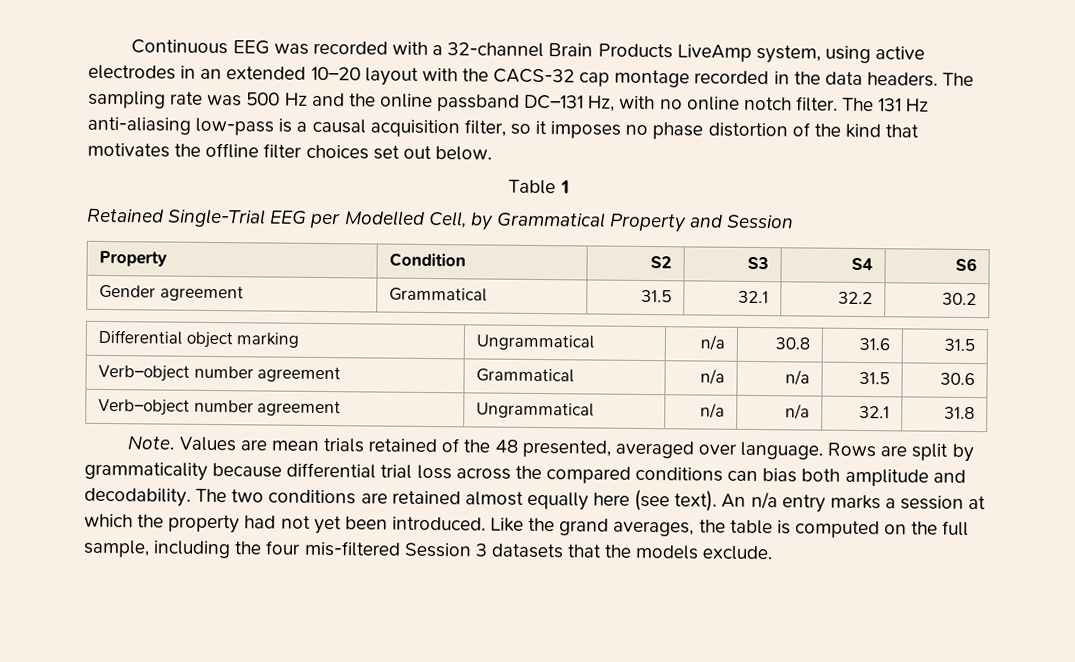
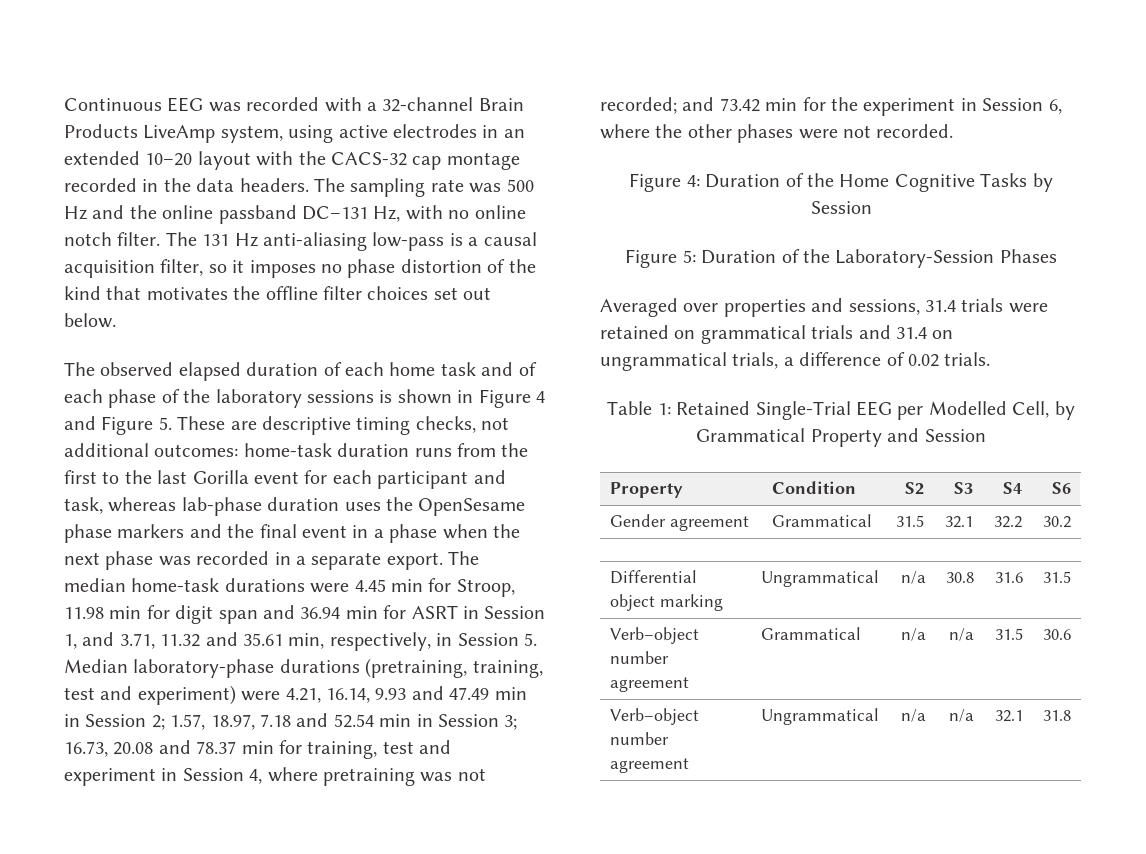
+ The observed elapsed duration of each home task and of each phase of the laboratory sessions is shown in Figure 4 and Figure 5. These are descriptive timing checks, not additional outcomes: home-task duration runs from the first to the last Gorilla event for each participant and task, whereas lab-phase duration uses the OpenSesame phase markers and the final event in a phase when the next phase was recorded in a separate export. The median home-task durations were 4.45 min for Stroop, 11.98 min for digit span and 36.94 min for ASRT in Session 1, and 3.71, 11.32 and 35.61 min, respectively, in Session 5. Median laboratory-phase durations (pretraining, training, test and experiment) were 4.21, 16.14, 9.93 and 47.49 min in Session 2; 1.57, 18.97, 7.18 and 52.54 min in Session 3; 16.73, 20.08 and 78.37 min for training, test and experiment in Session 4, where pretraining was not recorded; and 73.42 min for the experiment in Session 6, where the other phases were not recorded.
+ Figure 4: Duration of the Home Cognitive Tasks by Session
+ Figure 5: Duration of the Laboratory-Session Phases
+ Averaged over properties and sessions, 31.4 trials were retained on grammatical trials and 31.4 on ungrammatical trials, a difference of 0.02 trials.
- Table 1
- Retained Single-Trial EEG per Modelled Cell, by Grammatical Property and Session
+ Table 1: Retained Single-Trial EEG per Modelled Cell, by Grammatical Property and Session
- Note. Values are mean trials retained of the 48 presented, averaged over language. Rows are split by grammaticality because differential trial loss across the compared conditions can bias both amplitude and decodability. The two conditions are retained almost equally here (see text). An n/a entry marks a session at which the property had not yet been introduced. Like the grand averages, the table is computed on the full sample, including the four mis-filtered Session 3 datasets that the models exclude.

